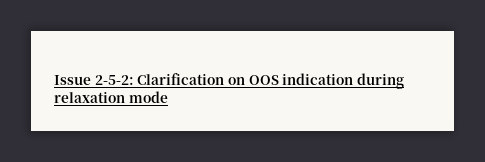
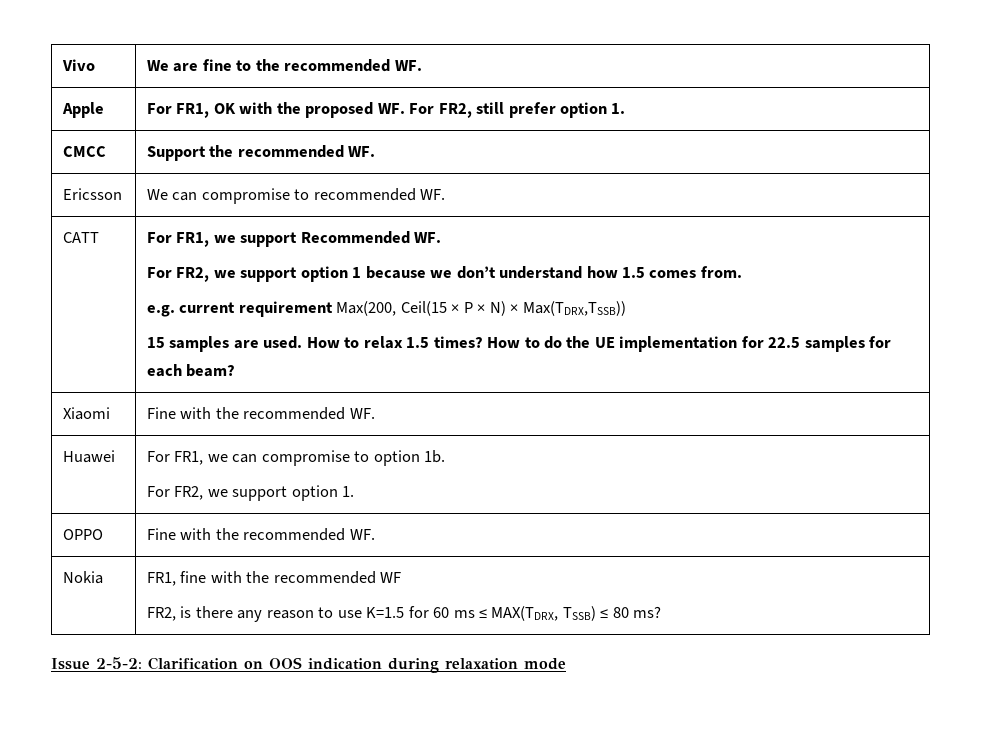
+ Vivo | We are fine to the recommended WF.
+ Apple | For FR1, OK with the proposed WF. For FR2, still prefer option 1.
+ CMCC | Support the recommended WF.
+ Ericsson | We can compromise to recommended WF.
+ CATT | For FR1, we support Recommended WF.
+ For FR2, we support option 1 because we don’t understand how 1.5 comes from.
+ e.g. current requirement Max(200, Ceil(15 × P × N) × Max(TDRX,TSSB))
+ 15 samples are used. How to relax 1.5 times? How to do the UE implementation for 22.5 samples for each beam?
+ Xiaomi | Fine with the recommended WF.
+ Huawei | For FR1, we can compromise to option 1b.
+ For FR2, we support option 1.
+ OPPO | Fine with the recommended WF.
+ Nokia | FR1, fine with the recommended WF
+ FR2, is there any reason to use K=1.5 for 60 ms ≤ MAX(TDRX, TSSB) ≤ 80 ms?

